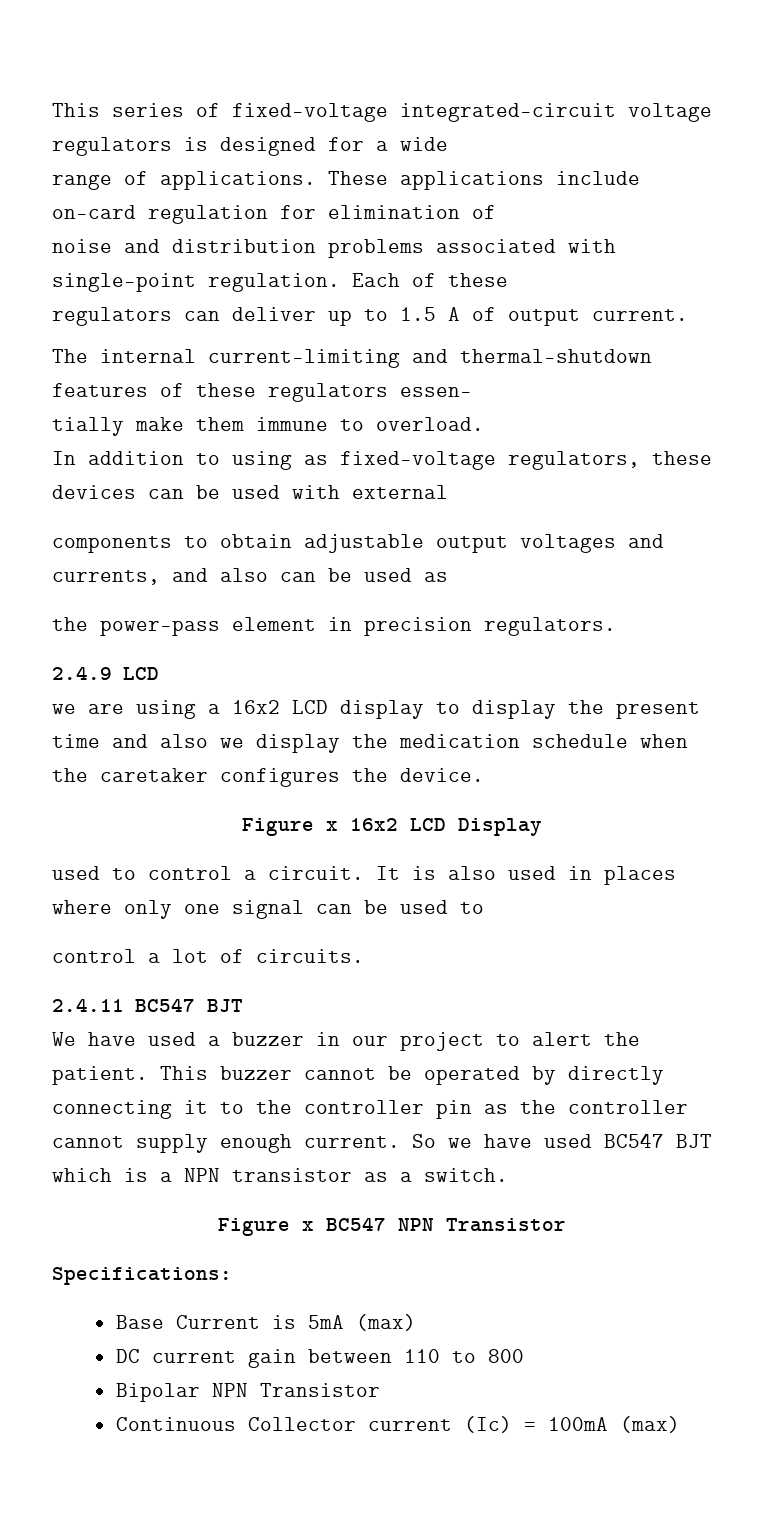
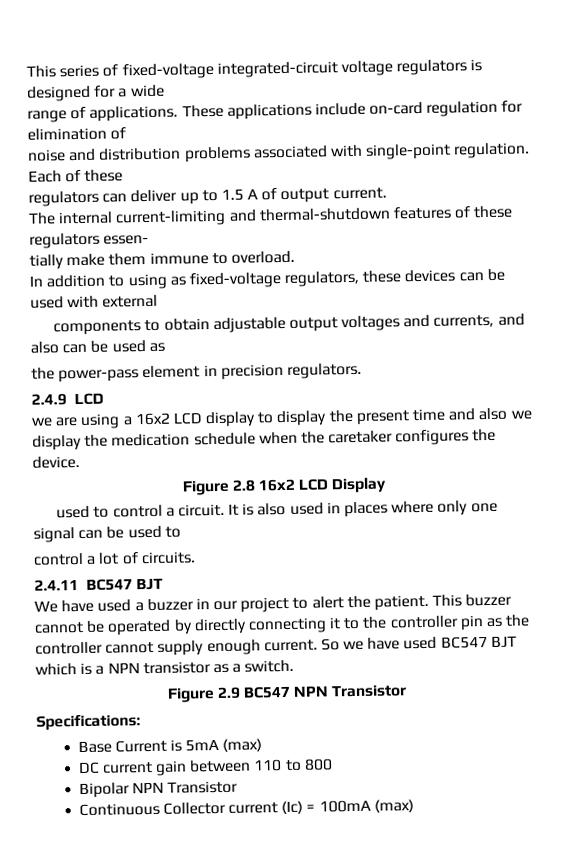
- Figure x 16x2 LCD Display
+ Figure 2.8 16x2 LCD Display
- Figure x BC547 NPN Transistor
+ Figure 2.9 BC547 NPN Transistor

